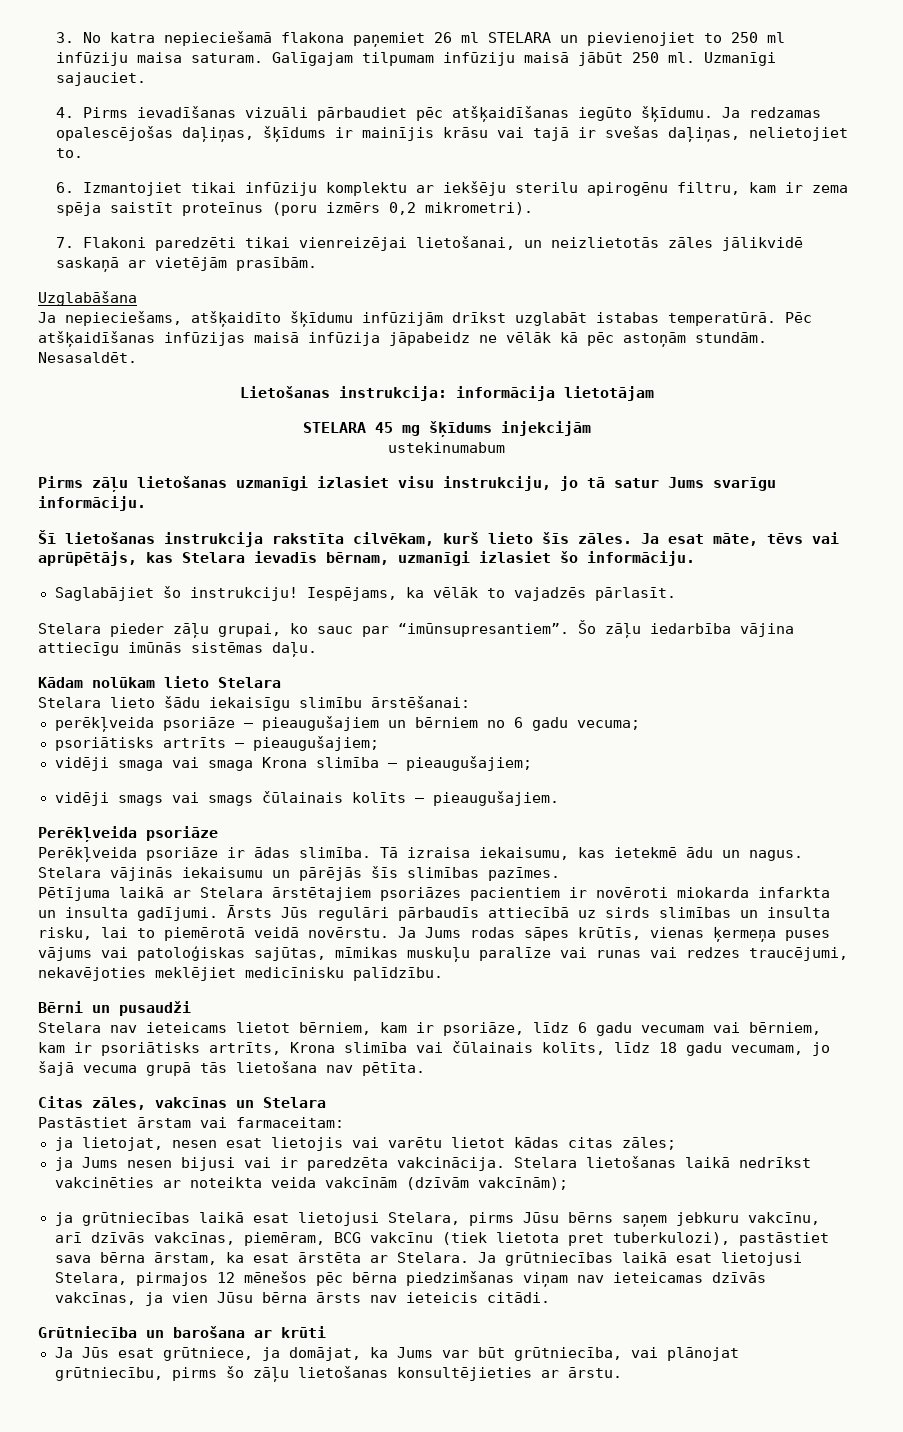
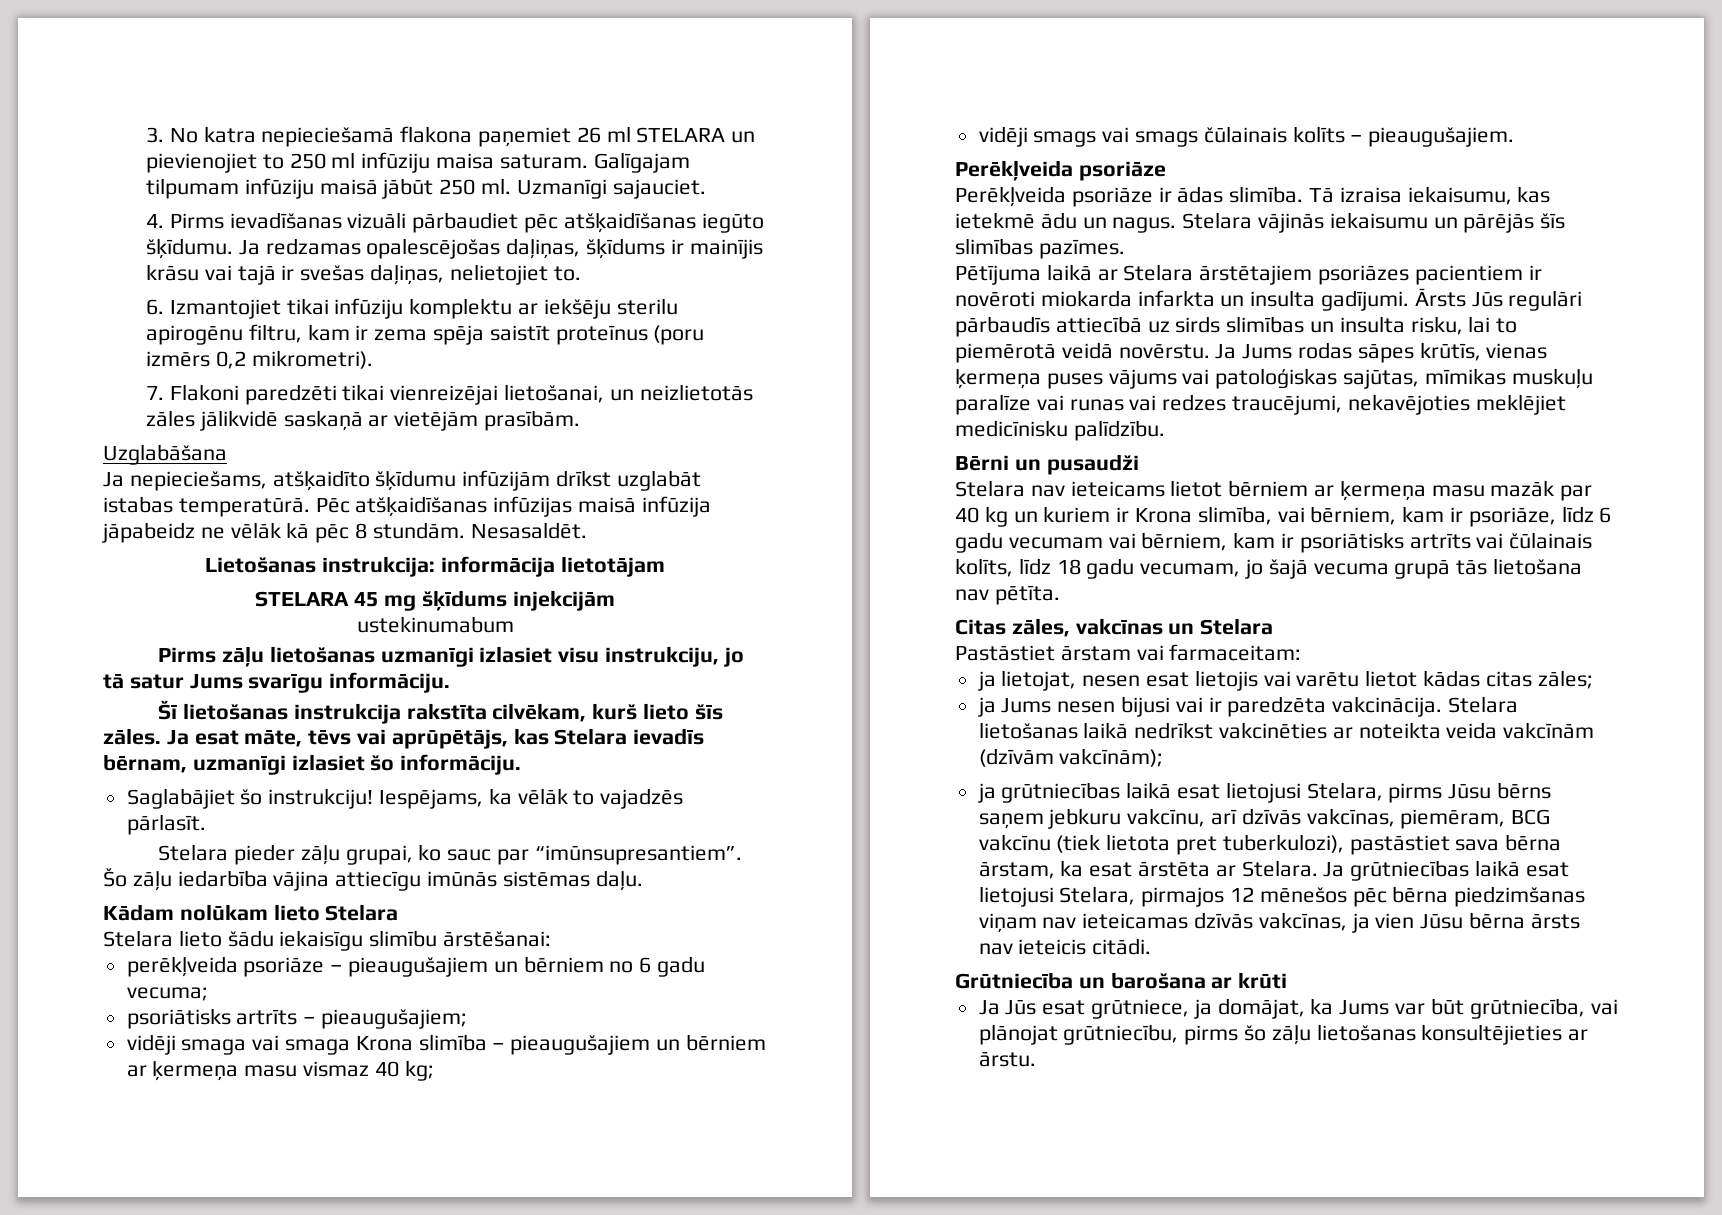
- Pēc atšķaidīšanas infūzijas maisā infūzija jāpabeidz ne vēlāk kā pēc astoņām stundām.
+ Pēc atšķaidīšanas infūzijas maisā infūzija jāpabeidz ne vēlāk kā pēc 8 stundām.
- vidēji smaga vai smaga Krona slimība – pieaugušajiem;
+ vidēji smaga vai smaga Krona slimība – pieaugušajiem un bērniem ar ķermeņa masu vismaz 40 kg;
- Stelara nav ieteicams lietot bērniem, kam ir psoriāze, līdz 6 gadu vecumam vai bērniem, kam ir psoriātisks artrīts, Krona slimība vai čūlainais kolīts, līdz 18 gadu vecumam, jo šajā vecuma grupā tās lietošana nav pētīta.
+ Stelara nav ieteicams lietot bērniem ar ķermeņa masu mazāk par 40 kg un kuriem ir Krona slimība, vai bērniem, kam ir psoriāze, līdz 6 gadu vecumam vai bērniem, kam ir psoriātisks artrīts vai čūlainais kolīts, līdz 18 gadu vecumam, jo šajā vecuma grupā tās lietošana nav pētīta.

